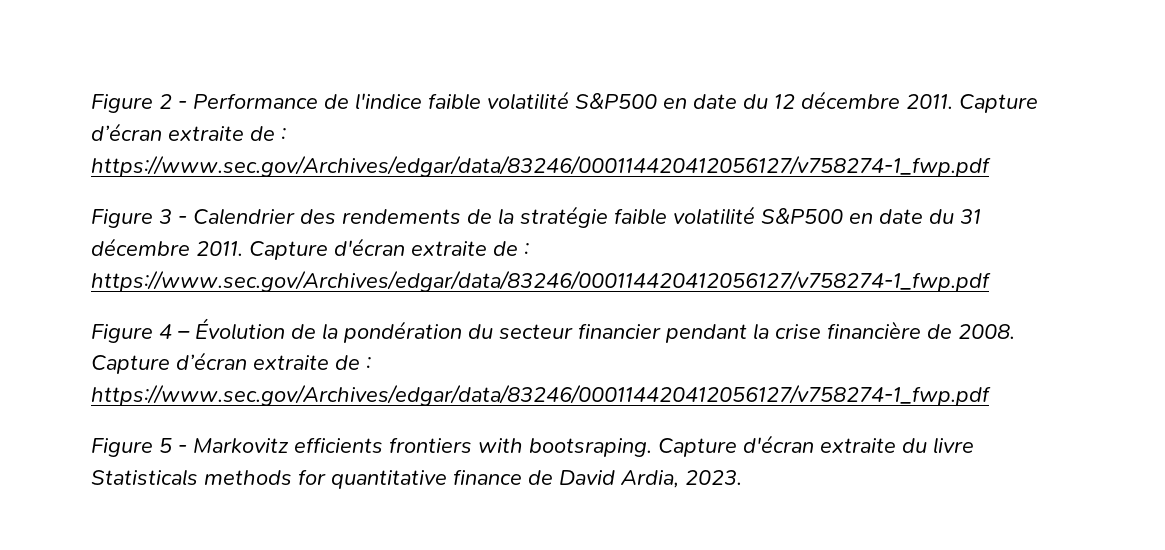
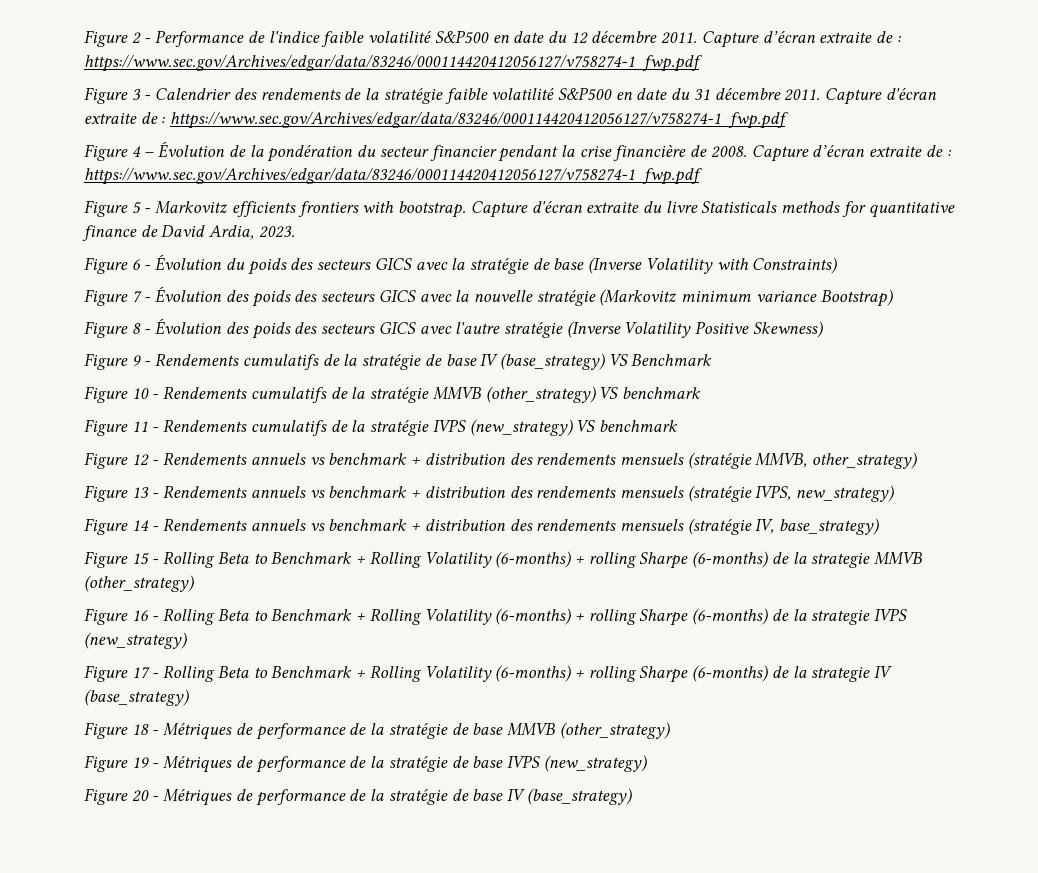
- Figure 5 - Markovitz efficients frontiers with bootsraping.
+ Figure 5 - Markovitz efficients frontiers with bootstrap.
+ Figure 6 - Évolution du poids des secteurs GICS avec la stratégie de base (Inverse Volatility with Constraints)
+ Figure 7 - Évolution des poids des secteurs GICS avec la nouvelle stratégie (Markovitz minimum variance Bootstrap)
+ Figure 8 - Évolution des poids des secteurs GICS avec l'autre stratégie (Inverse Volatility Positive Skewness)
+ Figure 9 - Rendements cumulatifs de la stratégie de base IV (base_strategy) VS Benchmark
+ Figure 10 - Rendements cumulatifs de la stratégie MMVB (other_strategy) VS benchmark
+ Figure 11 - Rendements cumulatifs de la stratégie IVPS (new_strategy) VS benchmark
+ Figure 12 - Rendements annuels vs benchmark + distribution des rendements mensuels (stratégie MMVB, other_strategy)
+ Figure 13 - Rendements annuels vs benchmark + distribution des rendements mensuels (stratégie IVPS, new_strategy)
+ Figure 14 - Rendements annuels vs benchmark + distribution des rendements mensuels (stratégie IV, base_strategy)
+ Figure 15 - Rolling Beta to Benchmark + Rolling Volatility (6-months) + rolling Sharpe (6-months) de la strategie MMVB (other_strategy)
+ Figure 16 - Rolling Beta to Benchmark + Rolling Volatility (6-months) + rolling Sharpe (6-months) de la strategie IVPS (new_strategy)
+ Figure 17 - Rolling Beta to Benchmark + Rolling Volatility (6-months) + rolling Sharpe (6-months) de la strategie IV (base_strategy)
+ Figure 18 - Métriques de performance de la stratégie de base MMVB (other_strategy)
+ Figure 19 - Métriques de performance de la stratégie de base IVPS (new_strategy)
+ Figure 20 - Métriques de performance de la stratégie de base IV (base_strategy)

